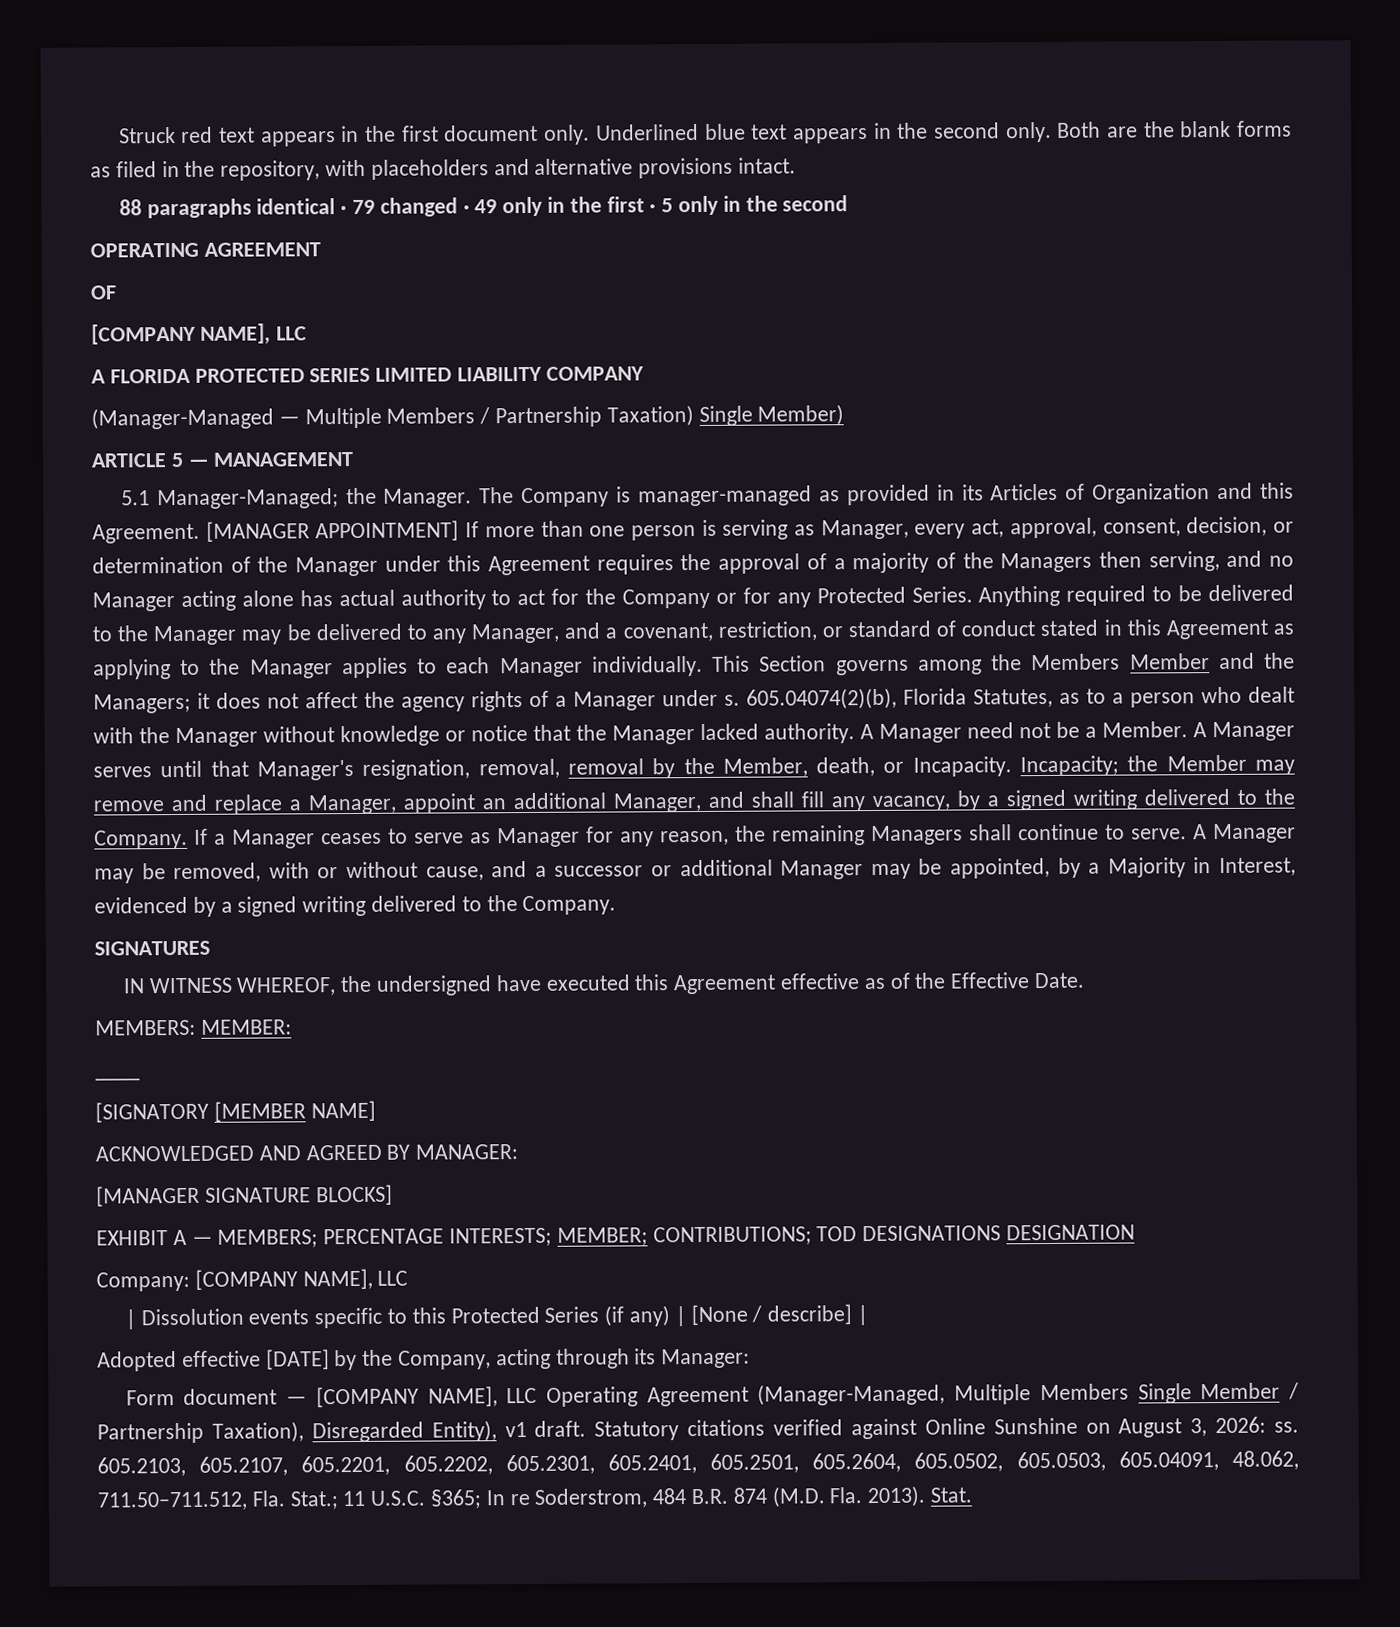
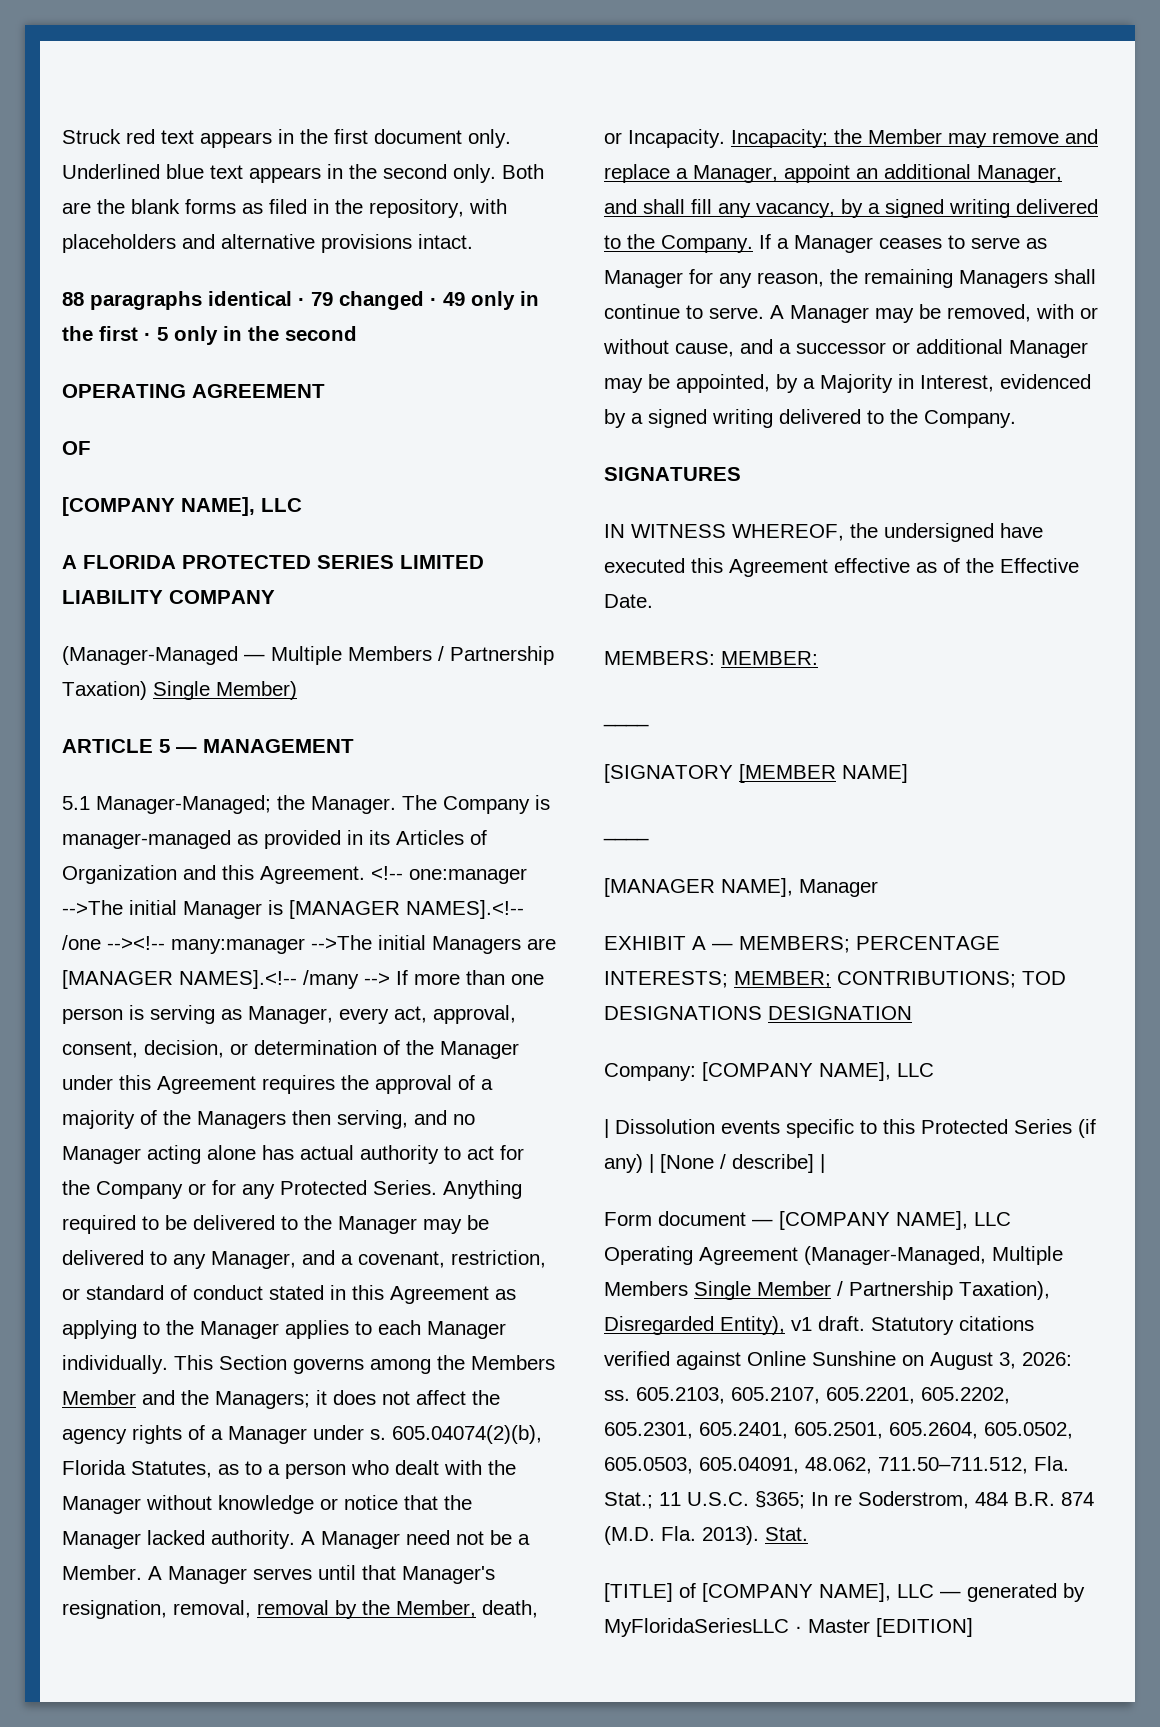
- [MANAGER APPOINTMENT] If more than one person is serving as Manager, every act, approval, consent, decision, or determination of the Manager under this Agreement requires the approval of a majority of the Managers then serving, and no Manager acting alone has actual authority to act for the Company or for any Protected Series.
+ <!-- one:manager -->The initial Manager is [MANAGER NAMES].<!-- /one --><!-- many:manager -->The initial Managers are [MANAGER NAMES].<!-- /many --> If more than one person is serving as Manager, every act, approval, consent, decision, or determination of the Manager under this Agreement requires the approval of a majority of the Managers then serving, and no Manager acting alone has actual authority to act for the Company or for any Protected Series.
  [SIGNATORY [MEMBER NAME]
- ACKNOWLEDGED AND AGREED BY MANAGER:
- [MANAGER SIGNATURE BLOCKS]
+ ____
+ [MANAGER NAME], Manager
- Adopted effective [DATE] by the Company, acting through its Manager:
+ [TITLE] of [COMPANY NAME], LLC — generated by MyFloridaSeriesLLC · Master [EDITION]

